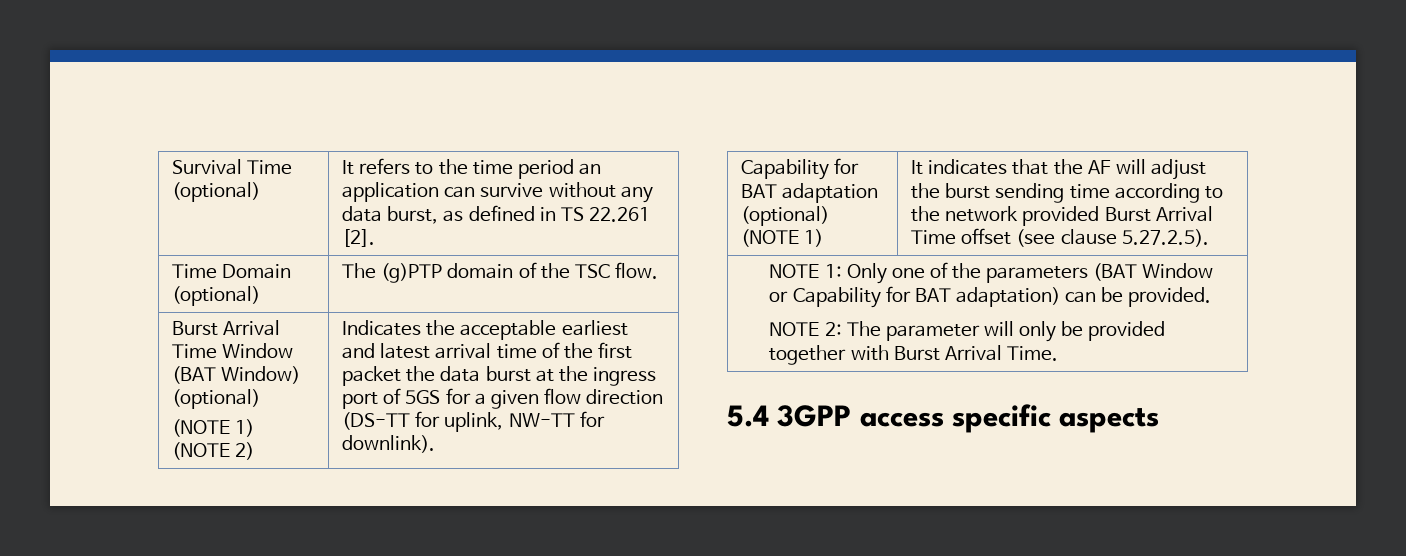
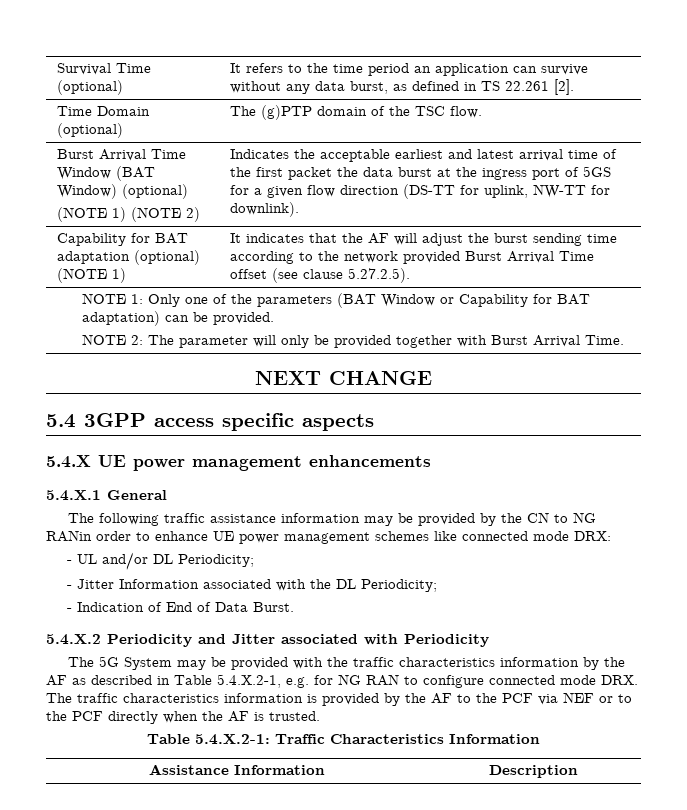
+ NEXT CHANGE
+ 5.4.X UE power management enhancements
+ 5.4.X.1 General
+ The following traffic assistance information may be provided by the CN to NG RANin order to enhance UE power management schemes like connected mode DRX:
+ - UL and/or DL Periodicity;
+ - Jitter Information associated with the DL Periodicity;
+ - Indication of End of Data Burst.
+ 5.4.X.2 Periodicity and Jitter associated with Periodicity
+ The 5G System may be provided with the traffic characteristics information by the AF as described in Table 5.4.X.2-1, e.g. for NG RAN to configure connected mode DRX. The traffic characteristics information is provided by the AF to the PCF via NEF or to the PCF directly when the AF is trusted.
+ Table 5.4.X.2-1: Traffic Characteristics Information
+ Assistance Information | Description

